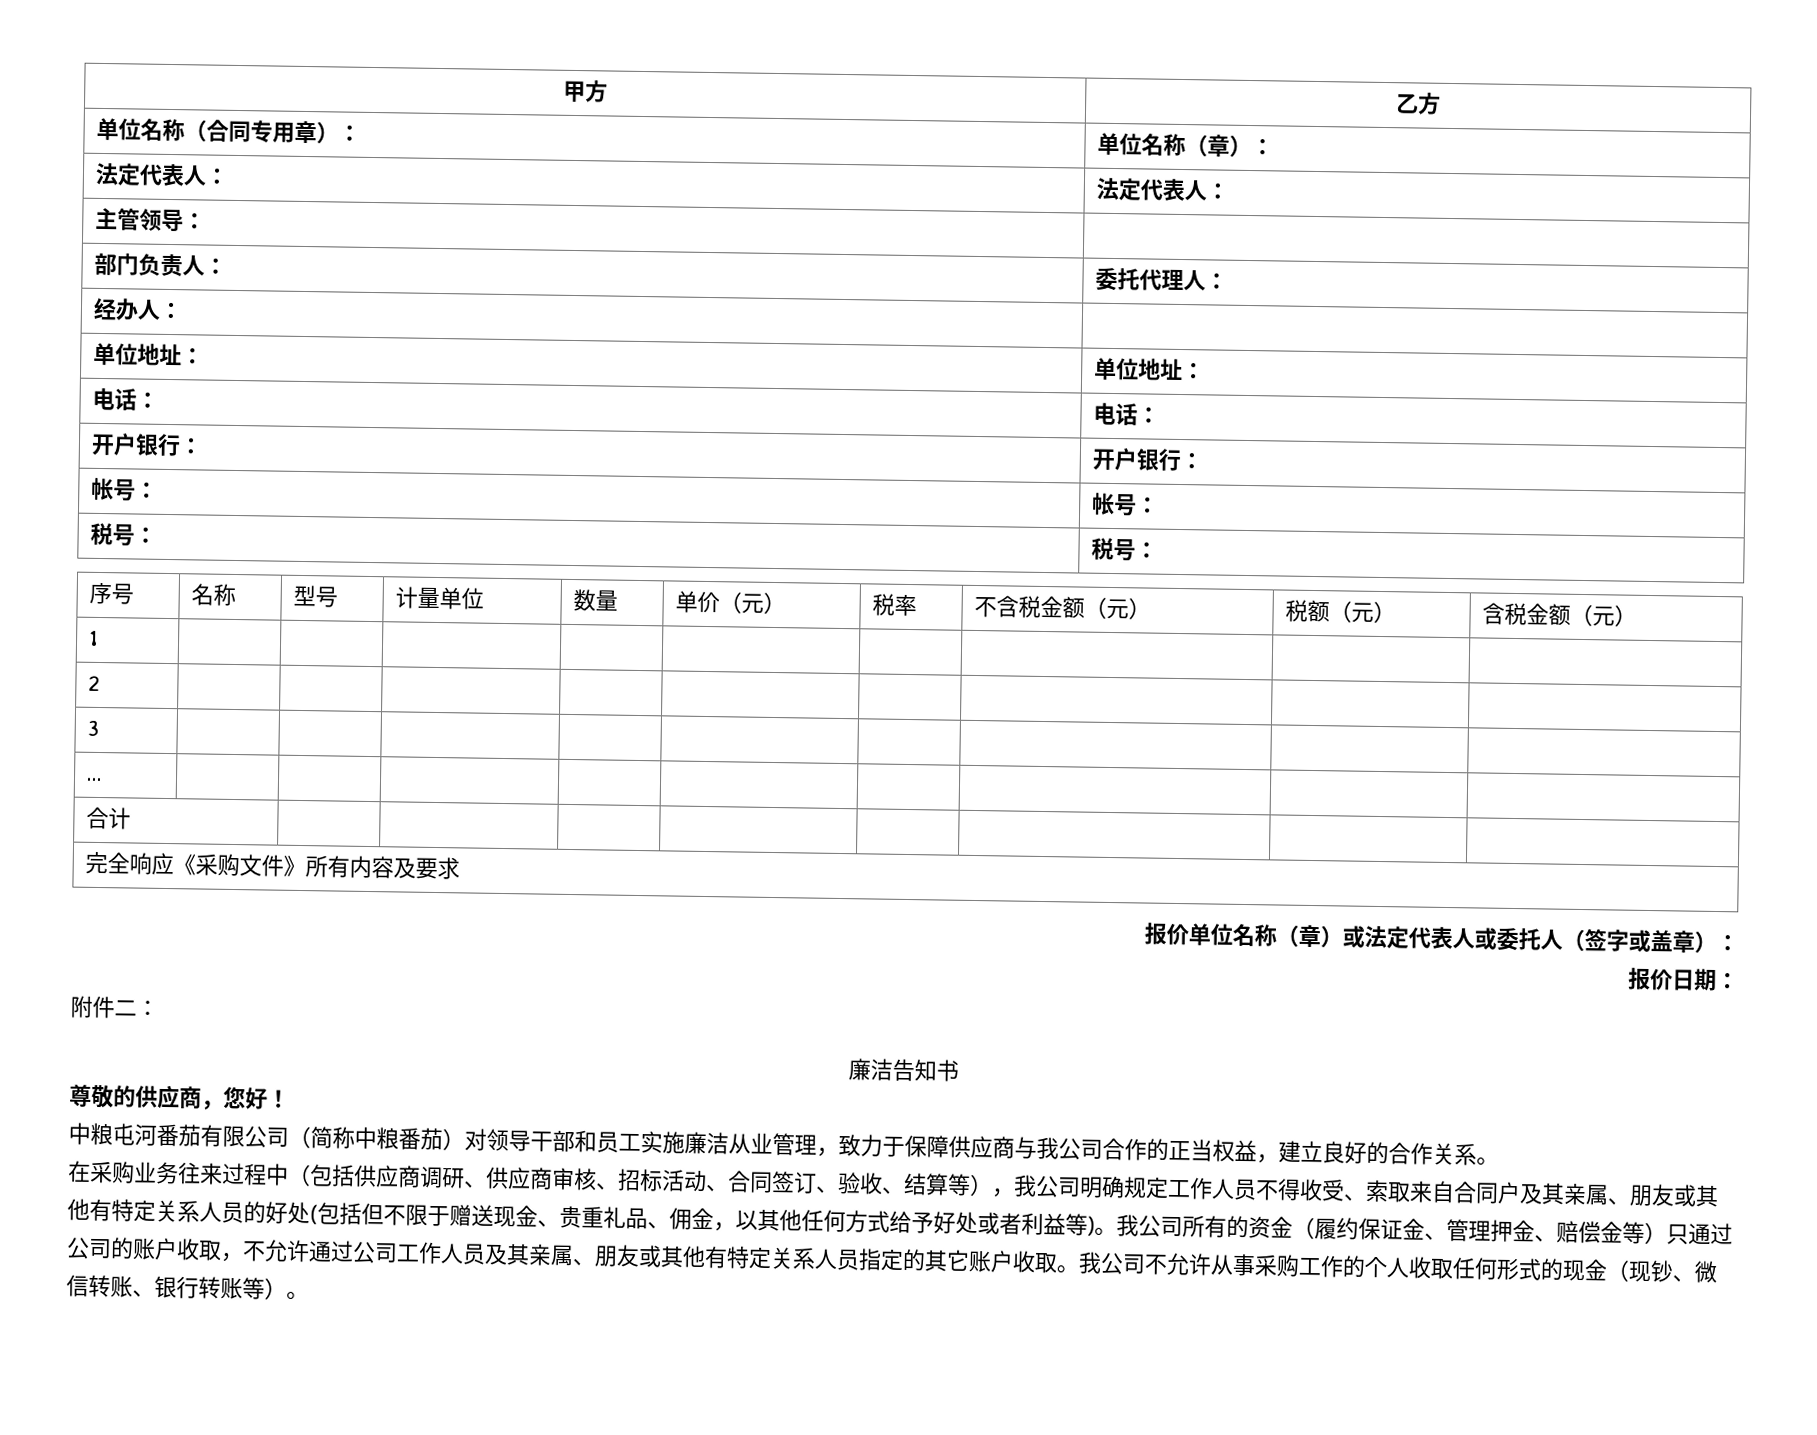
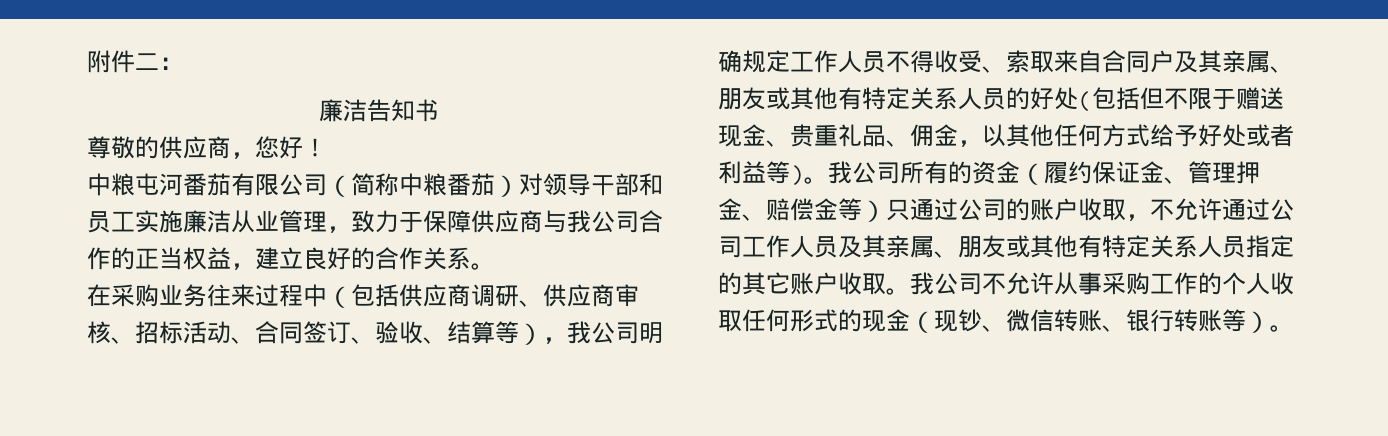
- 甲方 | 乙方
- 单位名称（合同专用章）： | 单位名称（章）：
- 法定代表人： | 法定代表人：
- 主管领导： |
- 部门负责人： | 委托代理人：
- 经办人： |
- 单位地址： | 单位地址：
- 电话： | 电话：
- 开户银行： | 开户银行：
- 帐号： | 帐号：
- 税号： | 税号：
- 序号 | 名称 | 型号 | 计量单位 | 数量 | 单价（元） | 税率 | 不含税金额（元） | 税额（元） | 含税金额（元）
- 1 | | | | | | | | |
- 2 | | | | | | | | |
- 3 | | | | | | | | |
- ... | | | | | | | | |
- 合计 | | | | | | | |
- 完全响应《采购文件》所有内容及要求
- 报价单位名称（章）或法定代表人或委托人（签字或盖章）：
- 报价日期：

